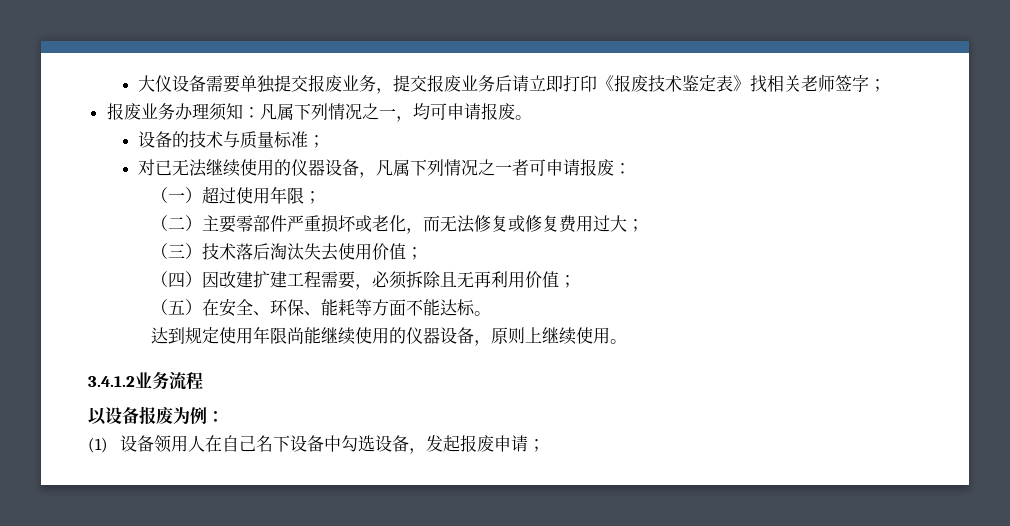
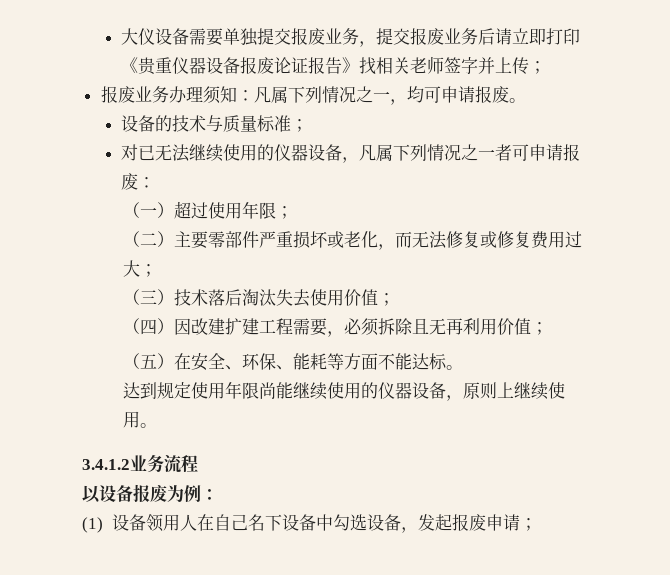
- 大仪设备需要单独提交报废业务，提交报废业务后请立即打印《报废技术鉴定表》找相关老师签字；
+ 大仪设备需要单独提交报废业务，提交报废业务后请立即打印《贵重仪器设备报废论证报告》找相关老师签字并上传；

